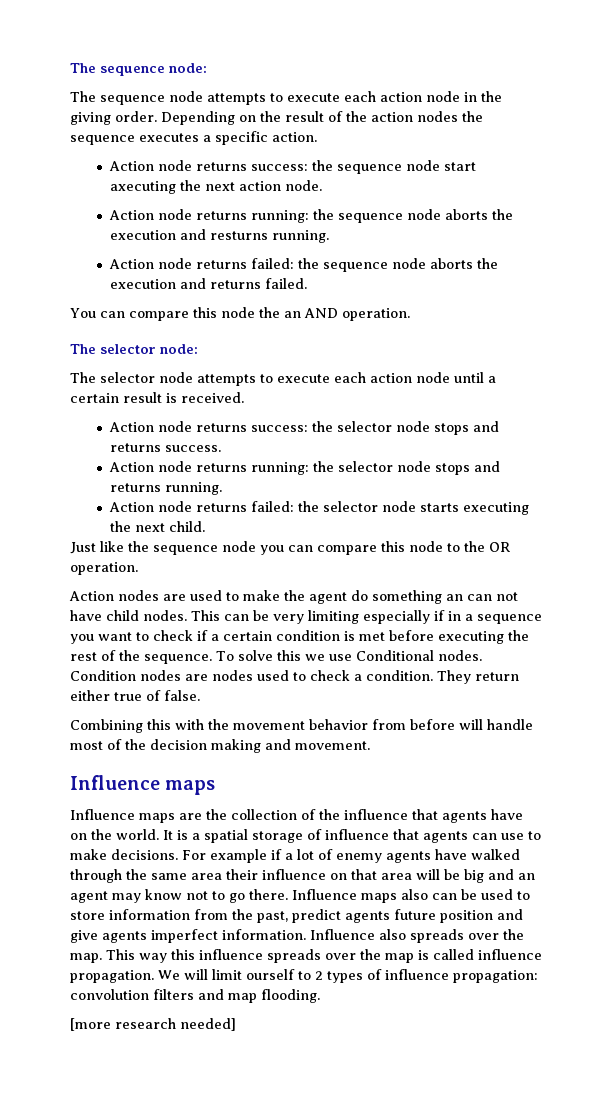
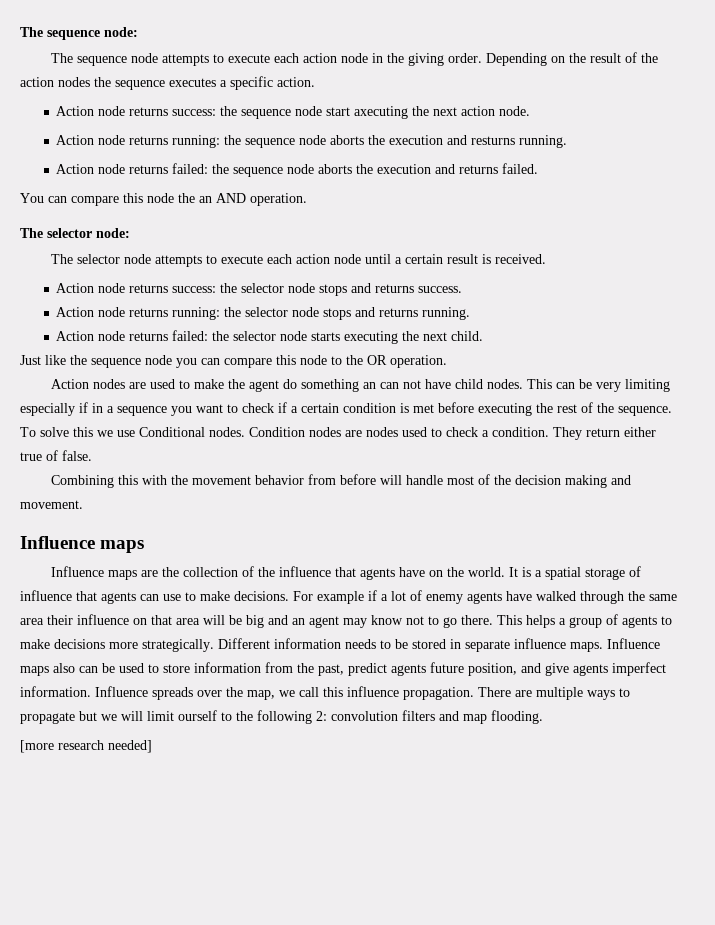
+ This helps a group of agents to make decisions more strategically. Different information needs to be stored in separate influence maps.
- Influence maps also can be used to store information from the past, predict agents future position and give agents imperfect information.
+ Influence maps also can be used to store information from the past, predict agents future position, and give agents imperfect information.
- Influence also spreads over the map. This way this influence spreads over the map is called influence propagation. We will limit ourself to 2 types of influence propagation: convolution filters and map flooding.
+ Influence spreads over the map, we call this influence propagation. There are multiple ways to propagate but we will limit ourself to the following 2: convolution filters and map flooding.

